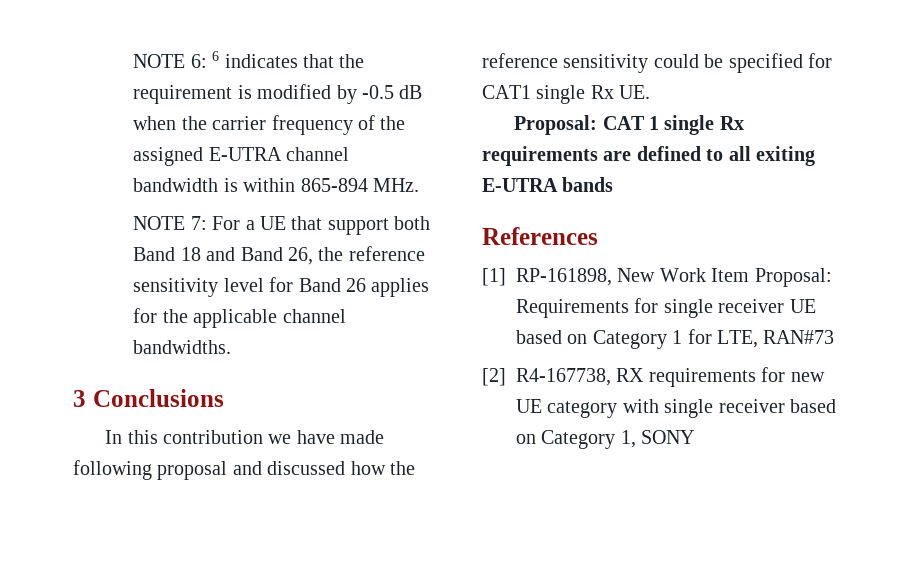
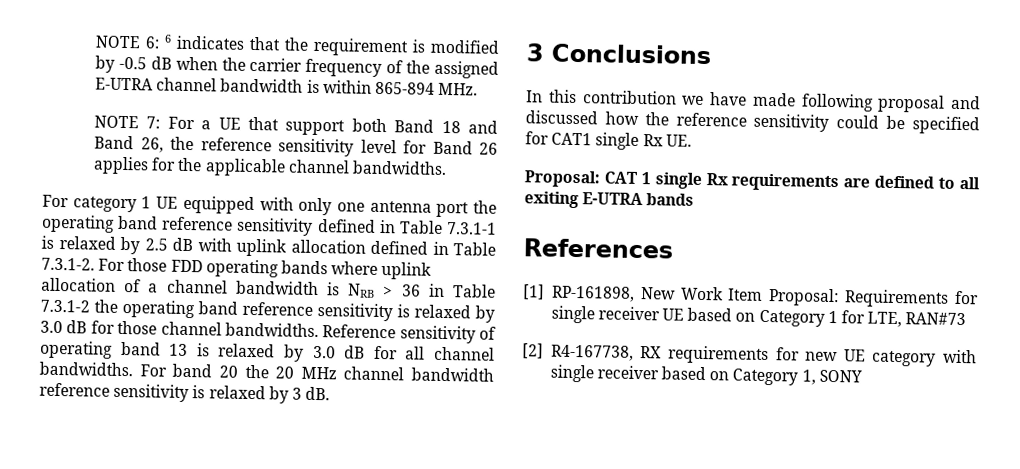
+ For category 1 UE equipped with only one antenna port the operating band reference sensitivity defined in Table 7.3.1-1 is relaxed by 2.5 dB with uplink allocation defined in Table 7.3.1-2. For those FDD operating bands where uplink allocation of a channel bandwidth is NRB > 36 in Table 7.3.1-2 the operating band reference sensitivity is relaxed by 3.0 dB for those channel bandwidths. Reference sensitivity of operating band 13 is relaxed by 3.0 dB for all channel bandwidths. For band 20 the 20 MHz channel bandwidth reference sensitivity is relaxed by 3 dB.

